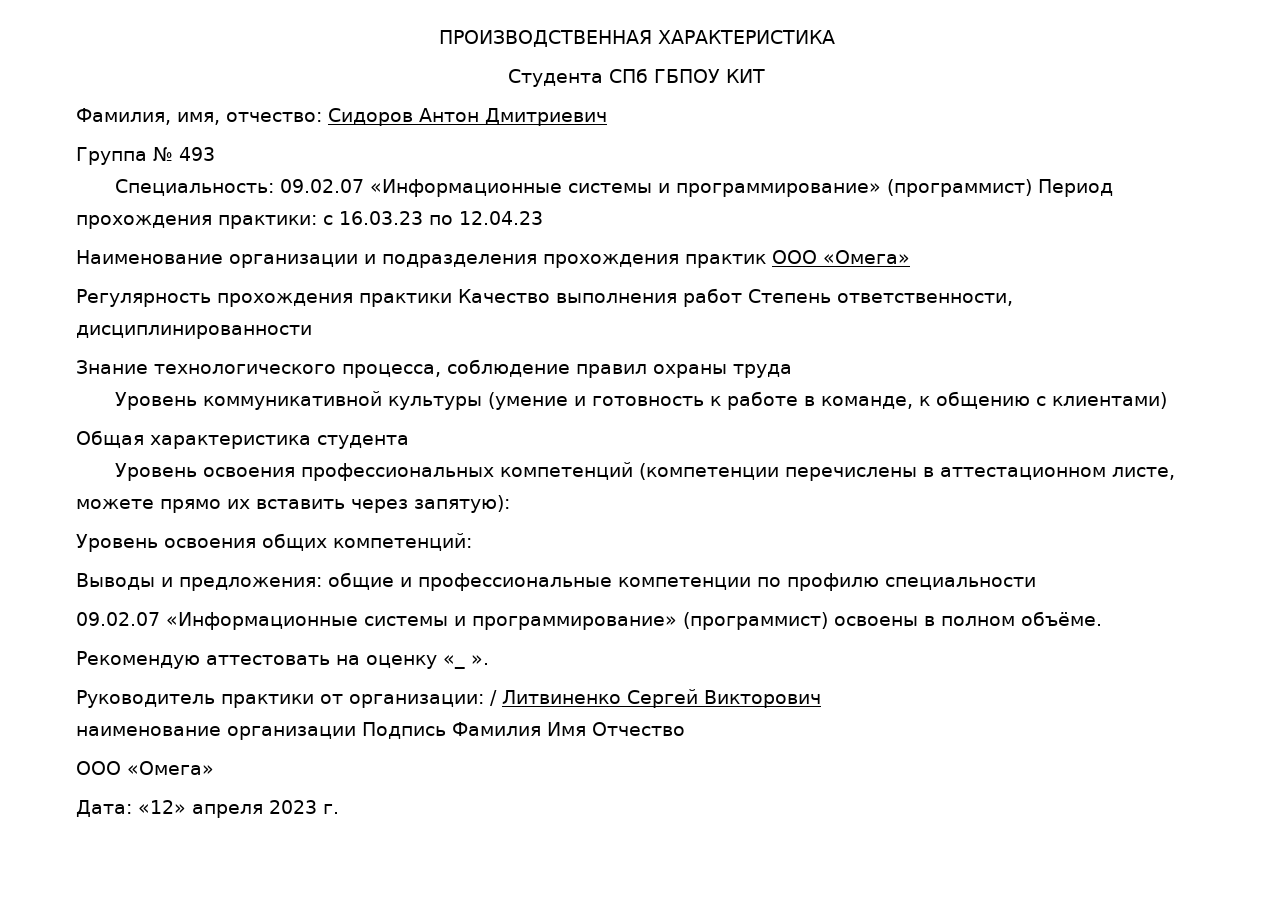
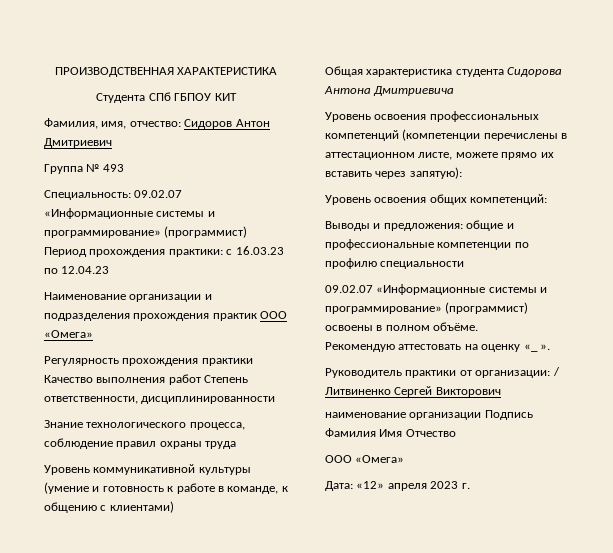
- Общая характеристика студента
+ Общая характеристика студента Сидорова Антона Дмитриевича

